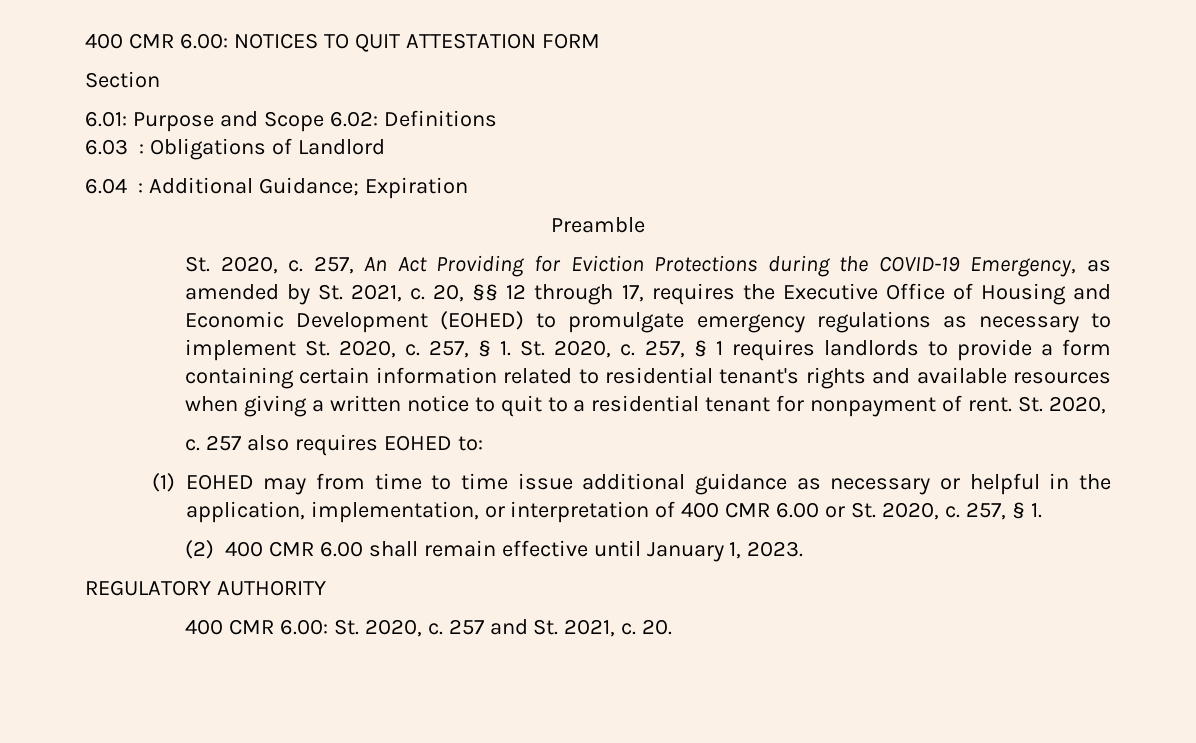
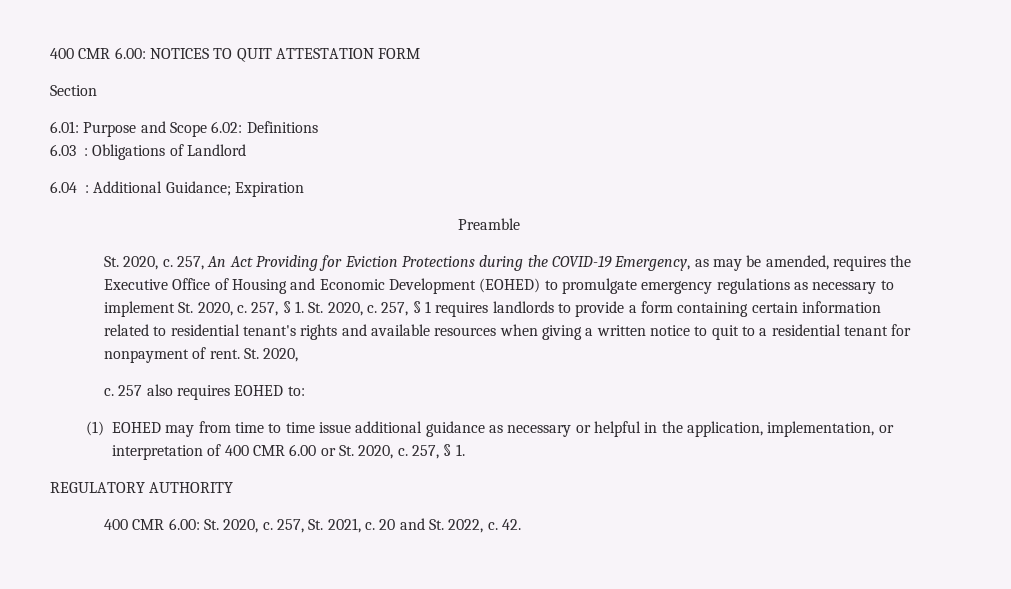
- 257, An Act Providing for Eviction Protections during the COVID-19 Emergency, as amended by St. 2021, c. 20, §§ 12 through 17, requires the Executive Office of Housing and Economic Development (EOHED) to promulgate emergency regulations as necessary to implement St. 2020, c.
+ 257, An Act Providing for Eviction Protections during the COVID-19 Emergency, as may be amended, requires the Executive Office of Housing and Economic Development (EOHED) to promulgate emergency regulations as necessary to implement St. 2020, c.
- (2) 400 CMR 6.00 shall remain effective until January 1, 2023.
- 257 and St. 2021, c. 20.
+ 257, St. 2021, c. 20 and St. 2022, c. 42.

